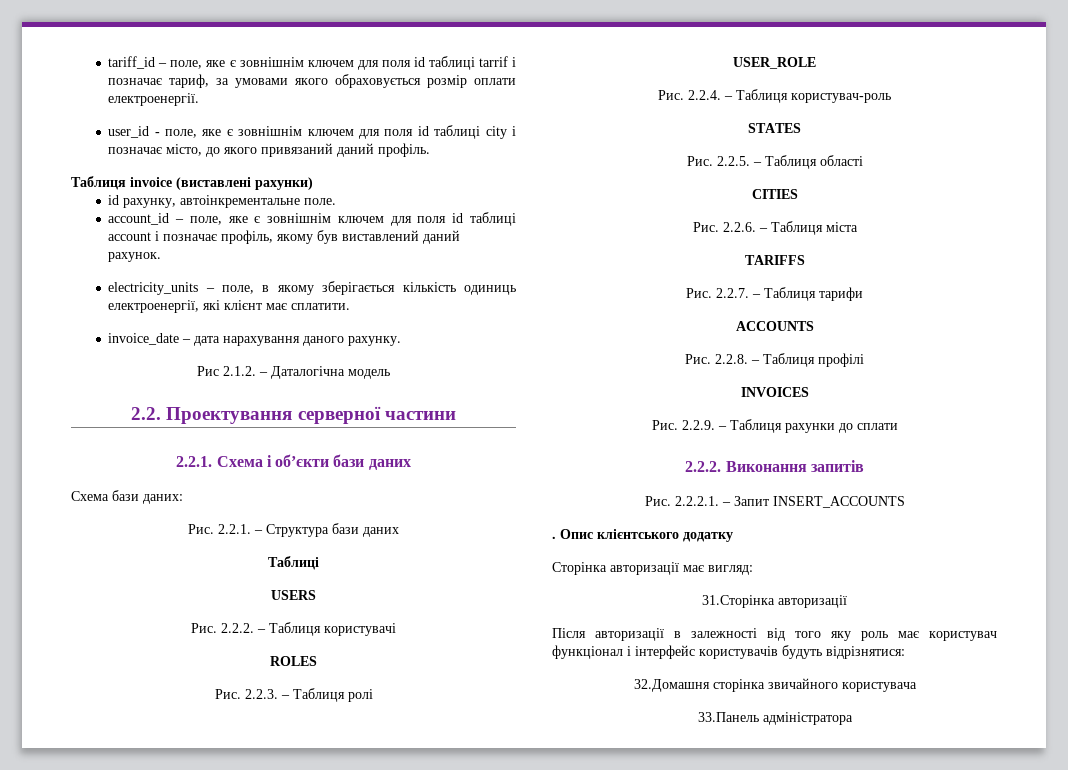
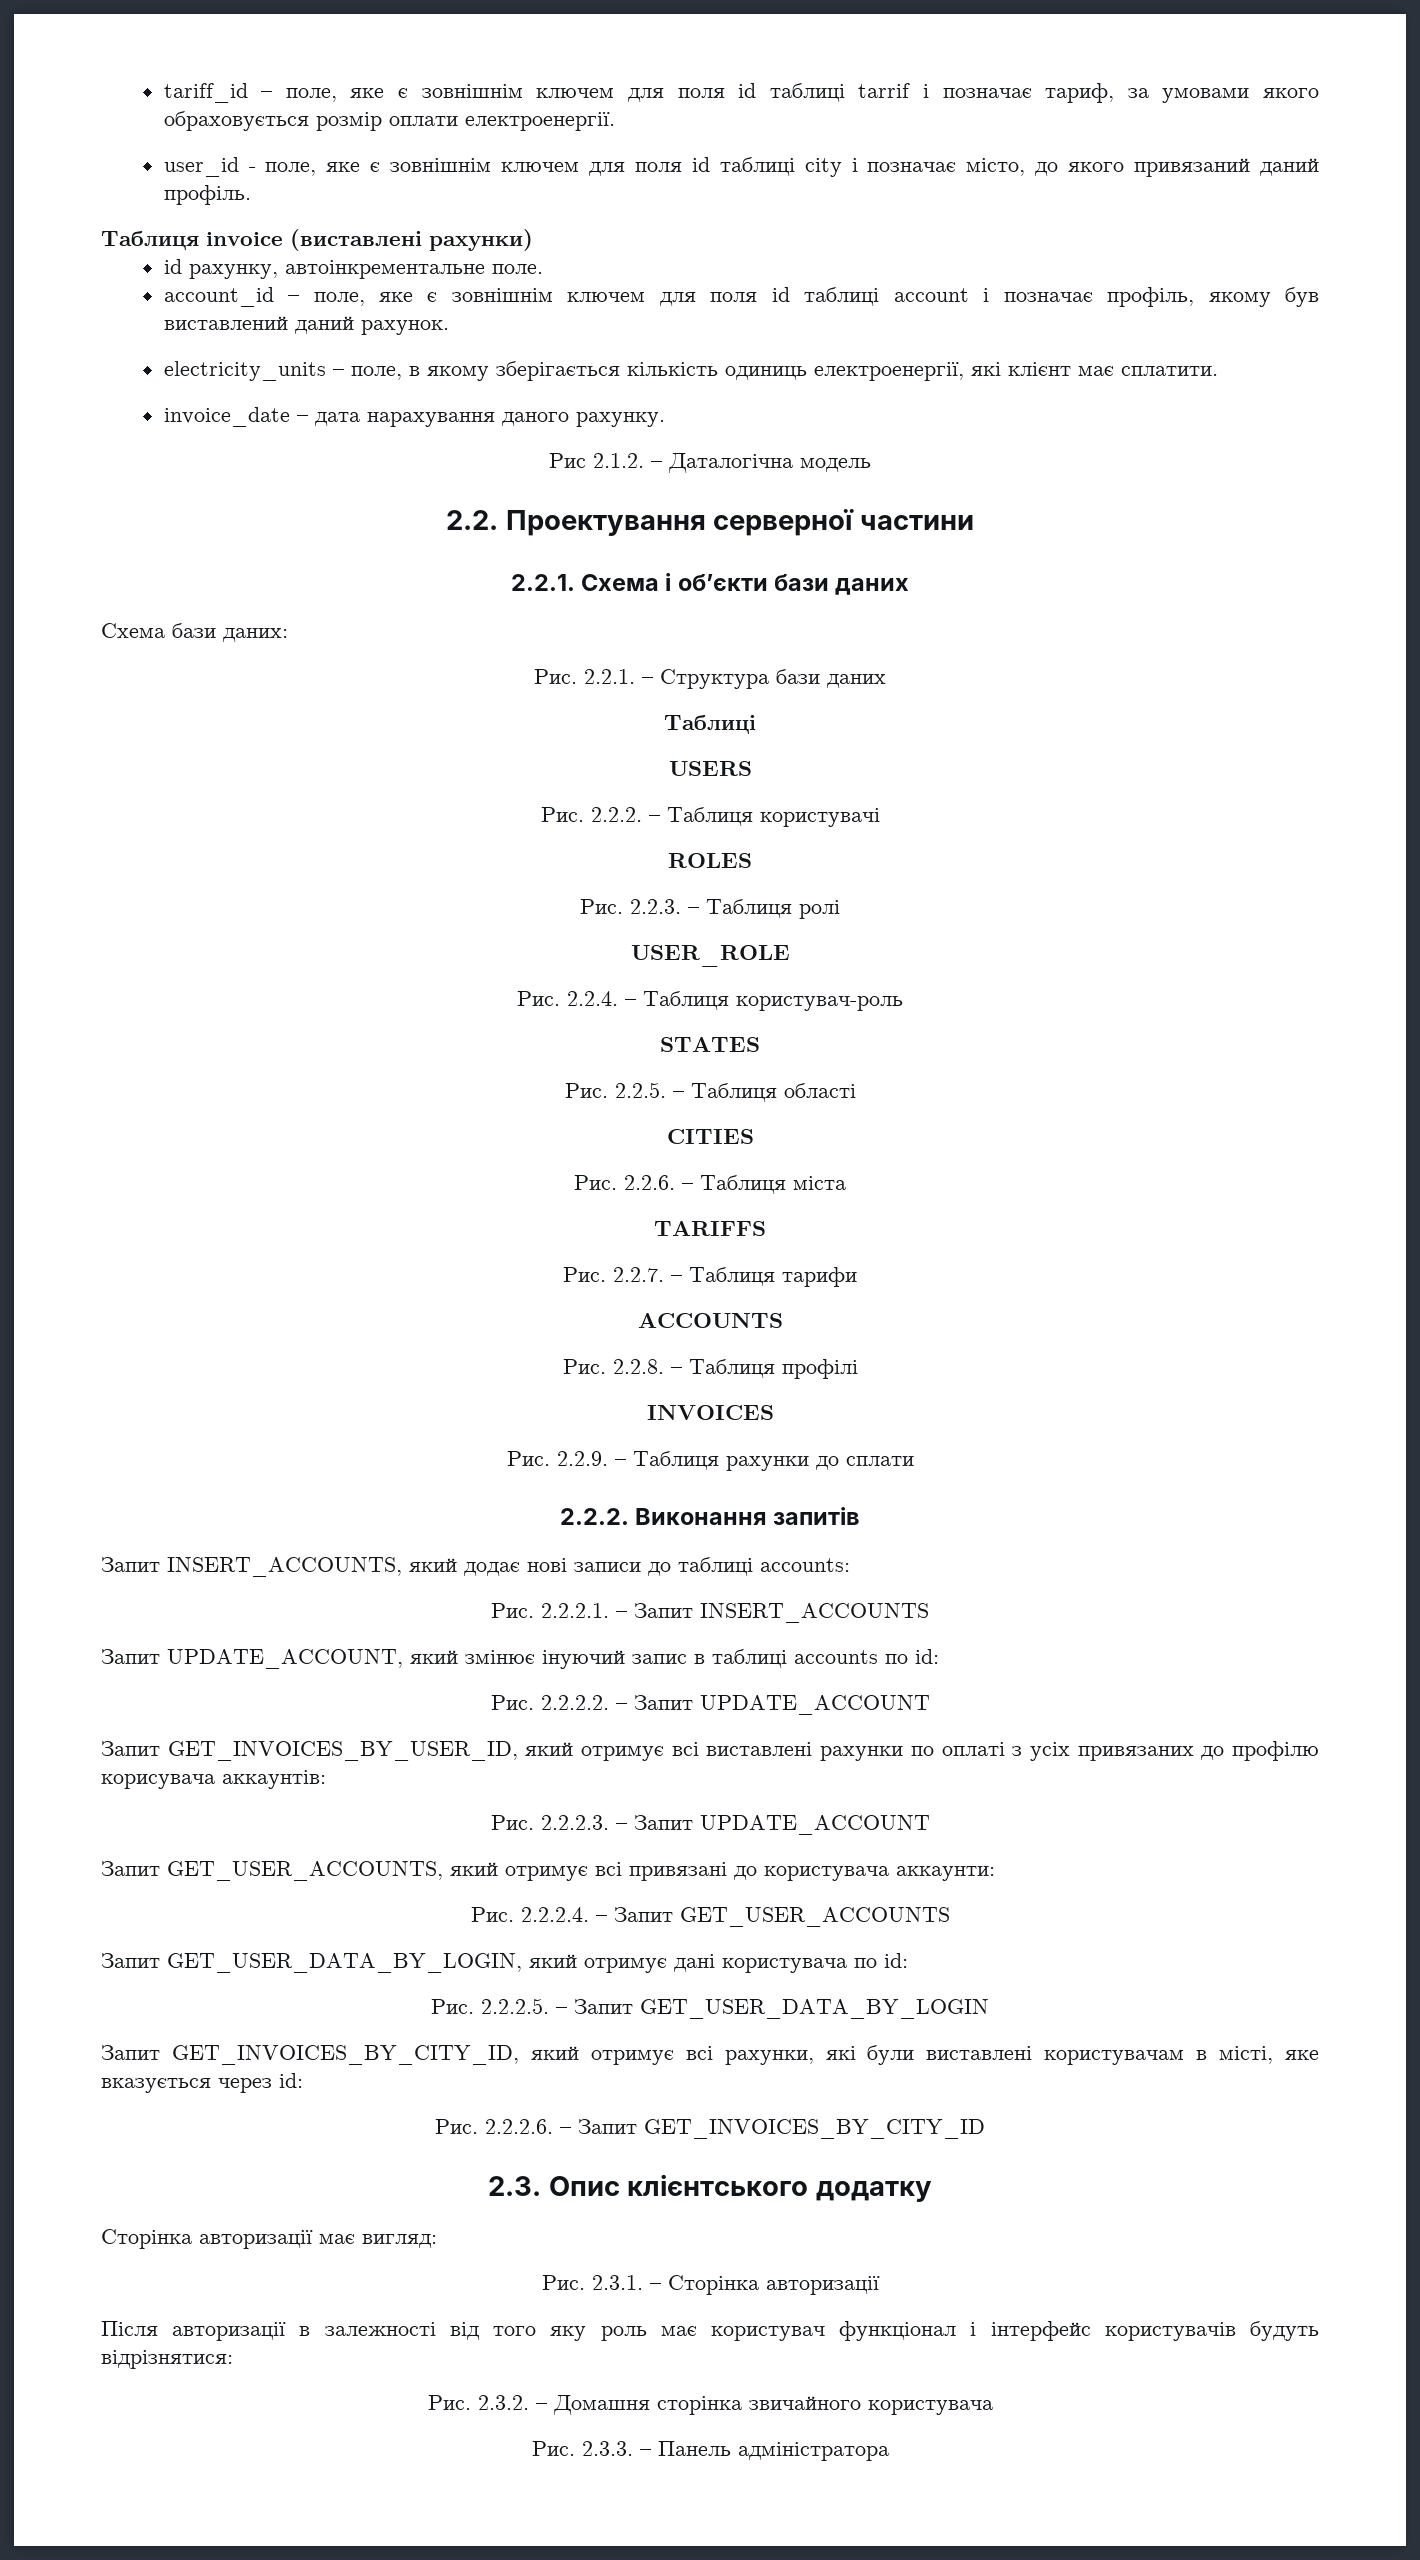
+ Запит INSERT_ACCOUNTS, який додає нові записи до таблиці accounts:
- . Опис клієнтського додатку
+ Запит UPDATE_ACCOUNT, який змінює інуючий запис в таблиці accounts по id:
+ Рис. 2.2.2.2. – Запит UPDATE_ACCOUNT
+ Запит GET_INVOICES_BY_USER_ID, який отримує всі виставлені рахунки по оплаті з усіх привязаних до профілю корисувача аккаунтів:
+ Рис. 2.2.2.3. – Запит UPDATE_ACCOUNT
+ Запит GET_USER_ACCOUNTS, який отримує всі привязані до користувача аккаунти:
+ Рис. 2.2.2.4. – Запит GET_USER_ACCOUNTS
+ Запит GET_USER_DATA_BY_LOGIN, який отримує дані користувача по id:
+ Рис. 2.2.2.5. – Запит GET_USER_DATA_BY_LOGIN
+ Запит GET_INVOICES_BY_CITY_ID, який отримує всі рахунки, які були виставлені користувачам в місті, яке вказується через id:
+ Рис. 2.2.2.6. – Запит GET_INVOICES_BY_CITY_ID
+ 2.3. Опис клієнтського додатку
- 31.Сторінка авторизації
+ Рис. 2.3.1. – Сторінка авторизації
- 32.Домашня сторінка звичайного користувача
+ Рис. 2.3.2. – Домашня сторінка звичайного користувача
- 33.Панель адміністратора
+ Рис. 2.3.3. – Панель адміністратора

